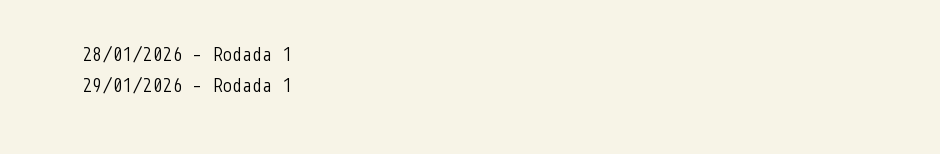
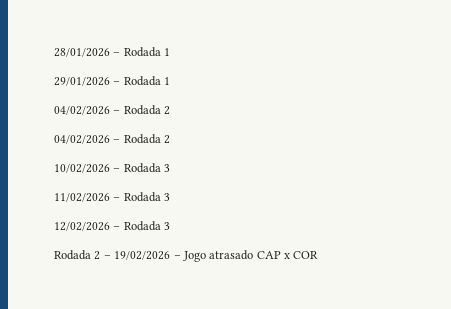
  29/01/2026 – Rodada 1
+ 04/02/2026 – Rodada 2
+ 04/02/2026 – Rodada 2
+ 10/02/2026 – Rodada 3
+ 11/02/2026 – Rodada 3
+ 12/02/2026 – Rodada 3
+ Rodada 2 – 19/02/2026 – Jogo atrasado CAP x COR

